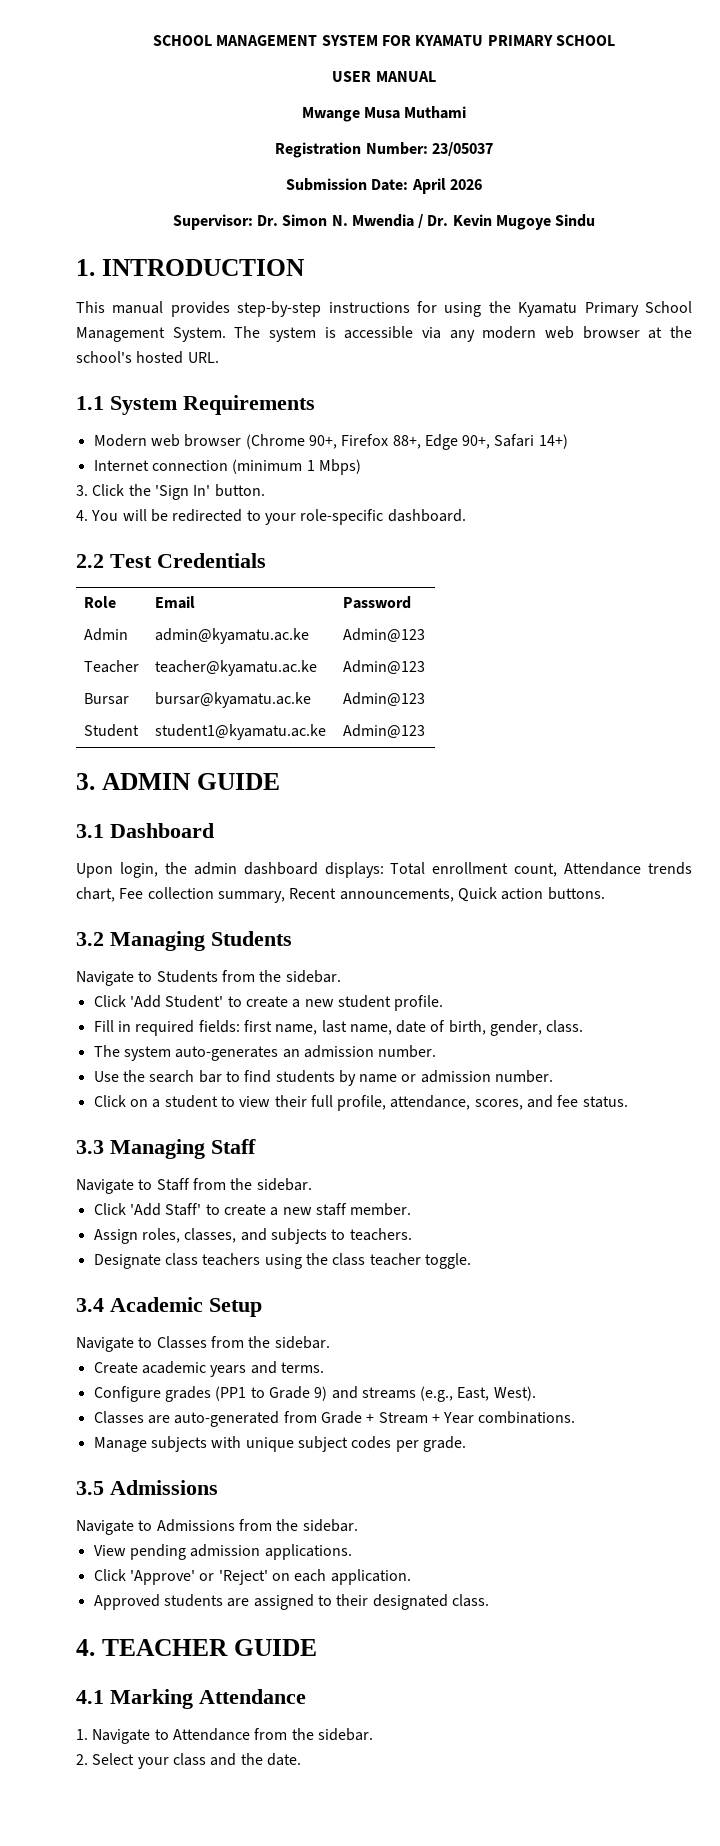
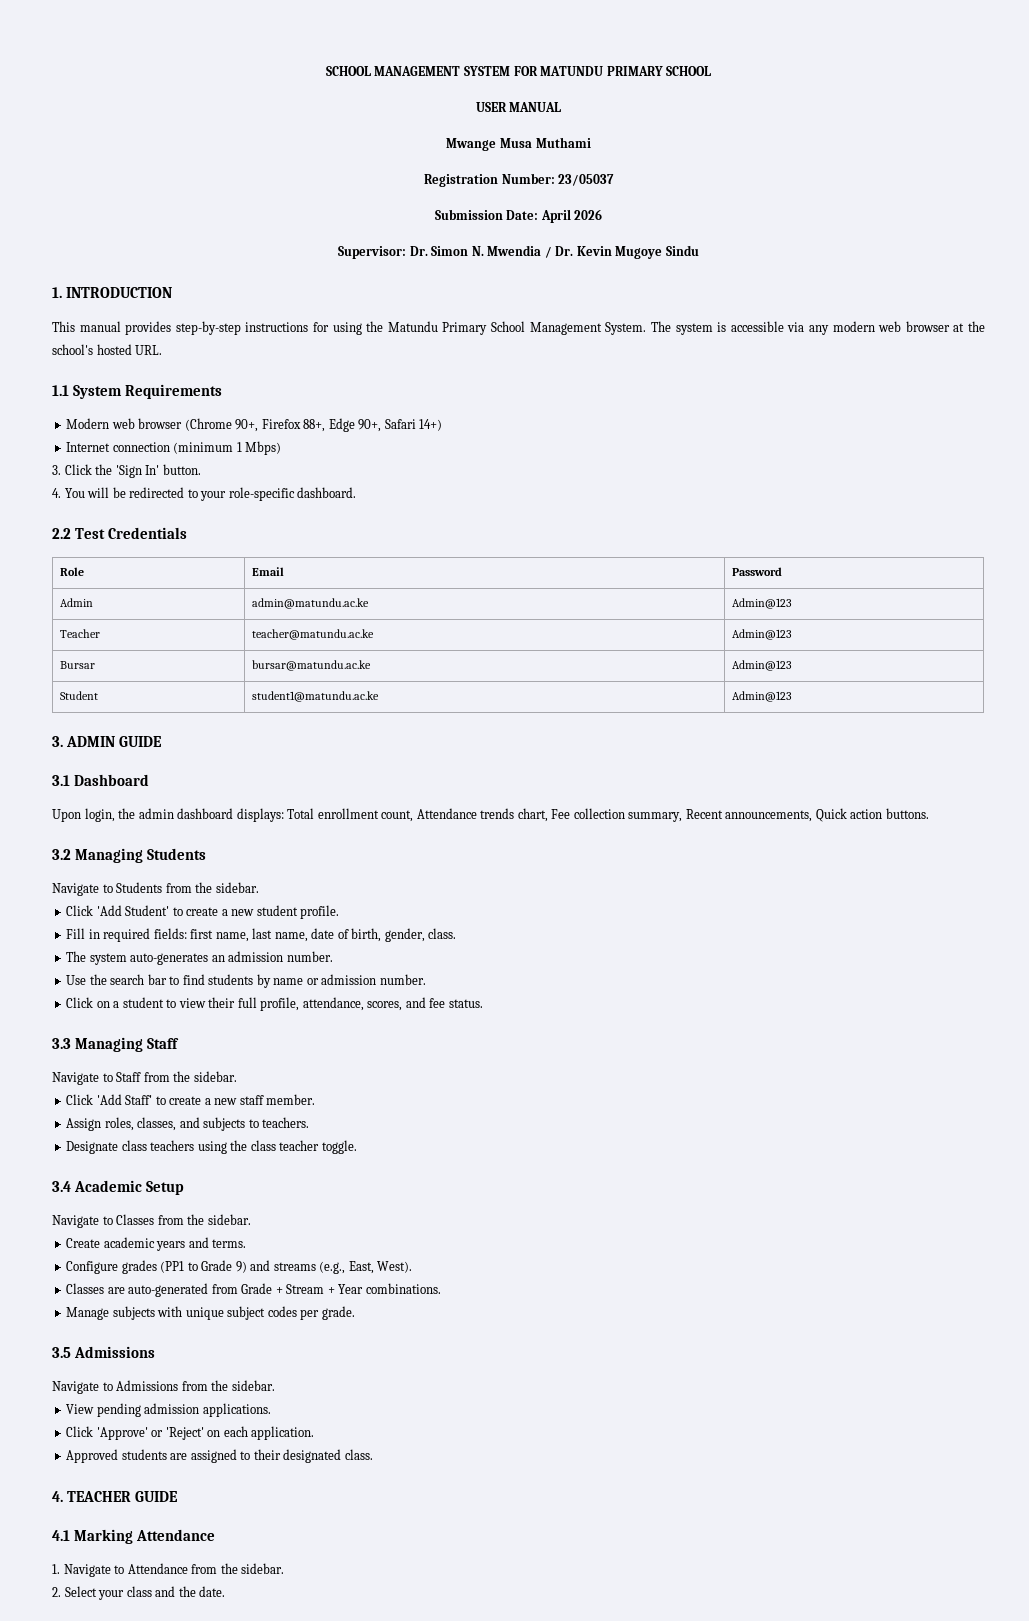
- SCHOOL MANAGEMENT SYSTEM FOR KYAMATU PRIMARY SCHOOL
+ SCHOOL MANAGEMENT SYSTEM FOR MATUNDU PRIMARY SCHOOL
- This manual provides step-by-step instructions for using the Kyamatu Primary School Management System.
+ This manual provides step-by-step instructions for using the Matundu Primary School Management System.
- Admin | admin@kyamatu.ac.ke | Admin@123
+ Admin | admin@matundu.ac.ke | Admin@123
- Teacher | teacher@kyamatu.ac.ke | Admin@123
+ Teacher | teacher@matundu.ac.ke | Admin@123
- Bursar | bursar@kyamatu.ac.ke | Admin@123
+ Bursar | bursar@matundu.ac.ke | Admin@123
- Student | student1@kyamatu.ac.ke | Admin@123
+ Student | student1@matundu.ac.ke | Admin@123

